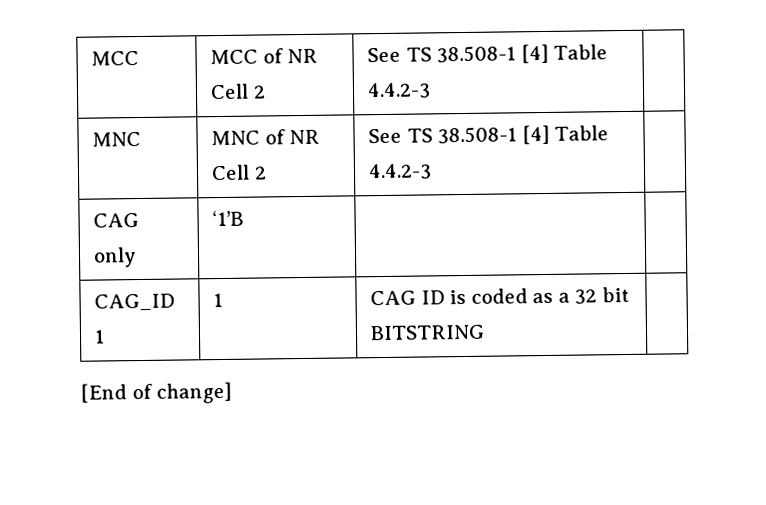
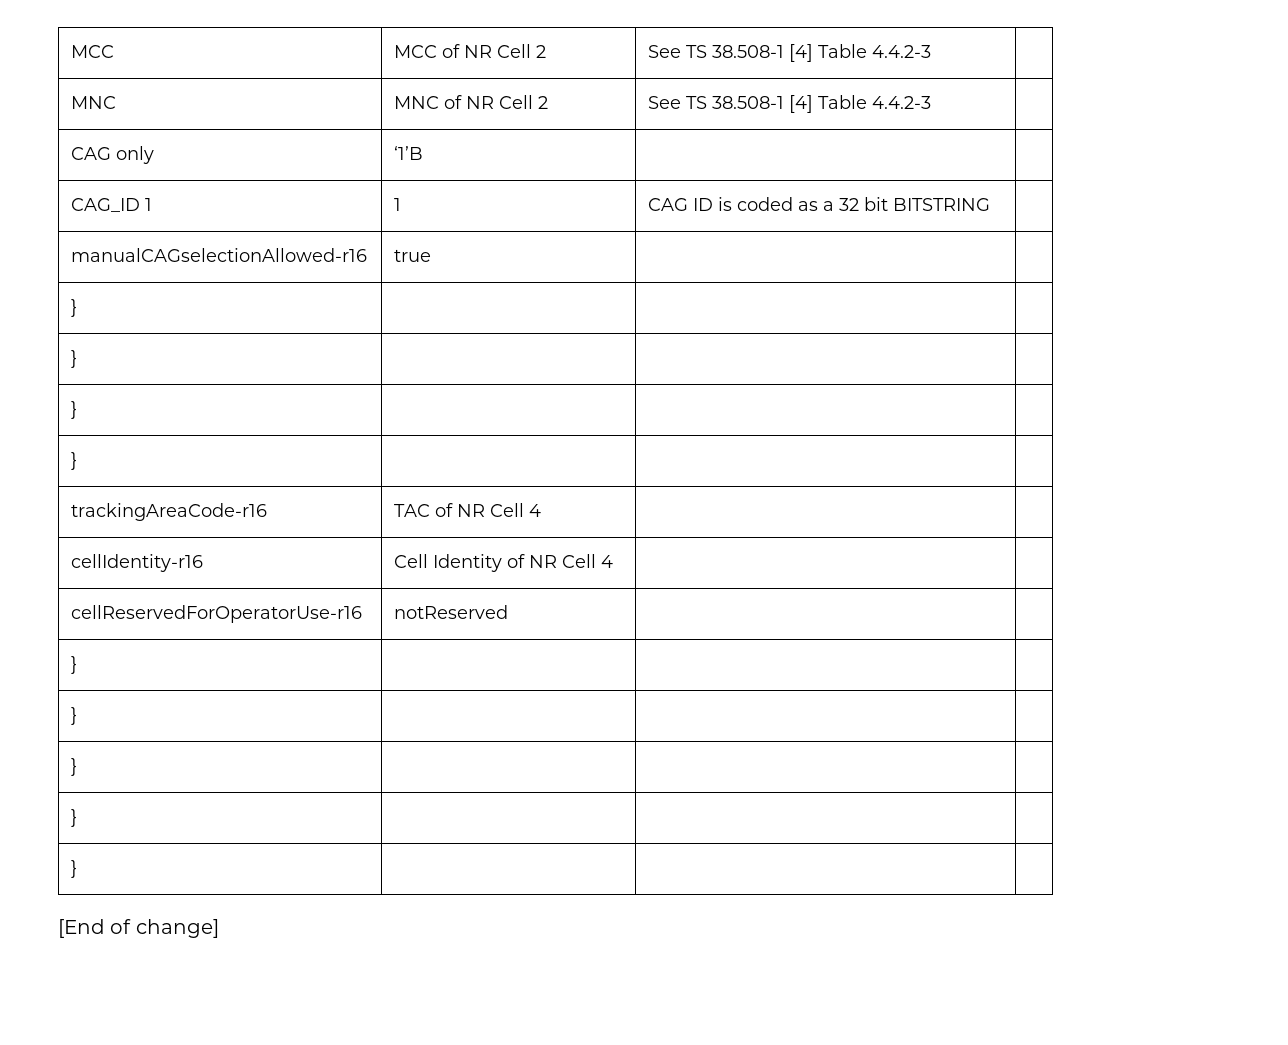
+ manualCAGselectionAllowed-r16 | true | |
+ } | | |
+ } | | |
+ } | | |
+ } | | |
+ trackingAreaCode-r16 | TAC of NR Cell 4 | |
+ cellIdentity-r16 | Cell Identity of NR Cell 4 | |
+ cellReservedForOperatorUse-r16 | notReserved | |
+ } | | |
+ } | | |
+ } | | |
+ } | | |
+ } | | |

